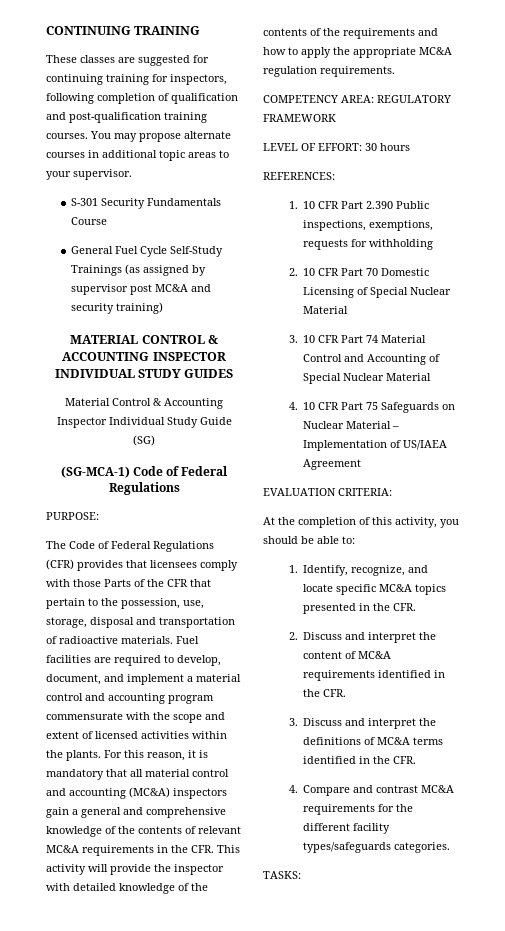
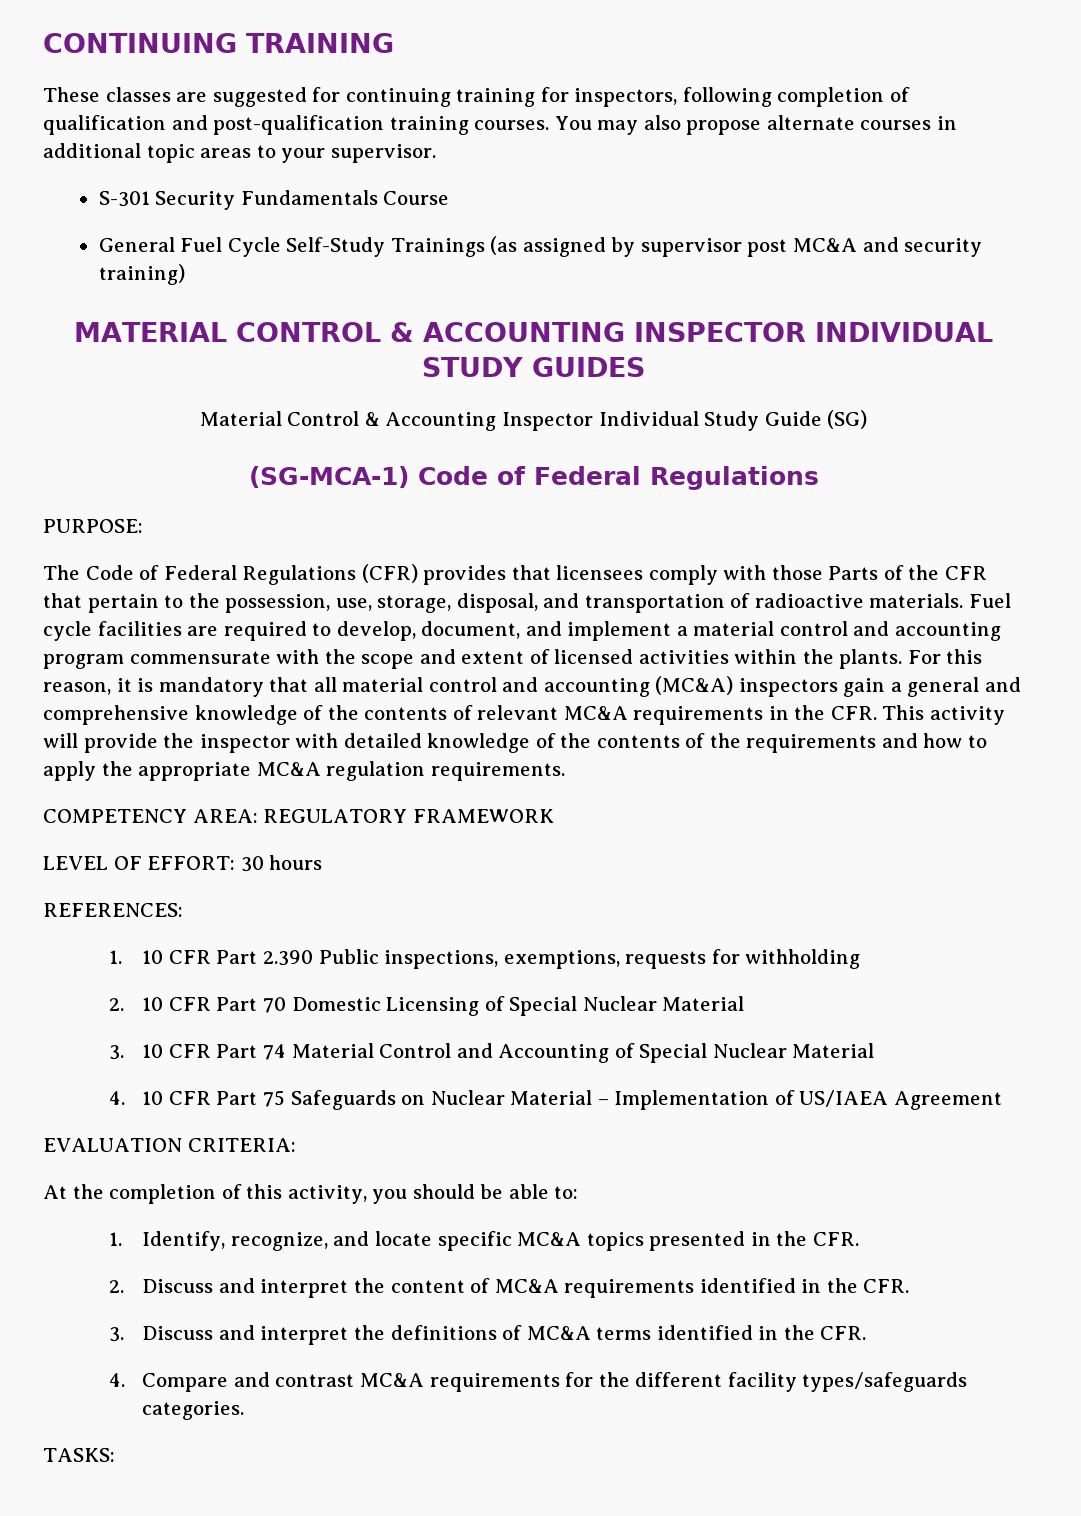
- You may propose alternate courses in additional topic areas to your supervisor.
+ You may also propose alternate courses in additional topic areas to your supervisor.
- The Code of Federal Regulations (CFR) provides that licensees comply with those Parts of the CFR that pertain to the possession, use, storage, disposal and transportation of radioactive materials.
+ The Code of Federal Regulations (CFR) provides that licensees comply with those Parts of the CFR that pertain to the possession, use, storage, disposal, and transportation of radioactive materials.
- Fuel facilities are required to develop, document, and implement a material control and accounting program commensurate with the scope and extent of licensed activities within the plants.
+ Fuel cycle facilities are required to develop, document, and implement a material control and accounting program commensurate with the scope and extent of licensed activities within the plants.

